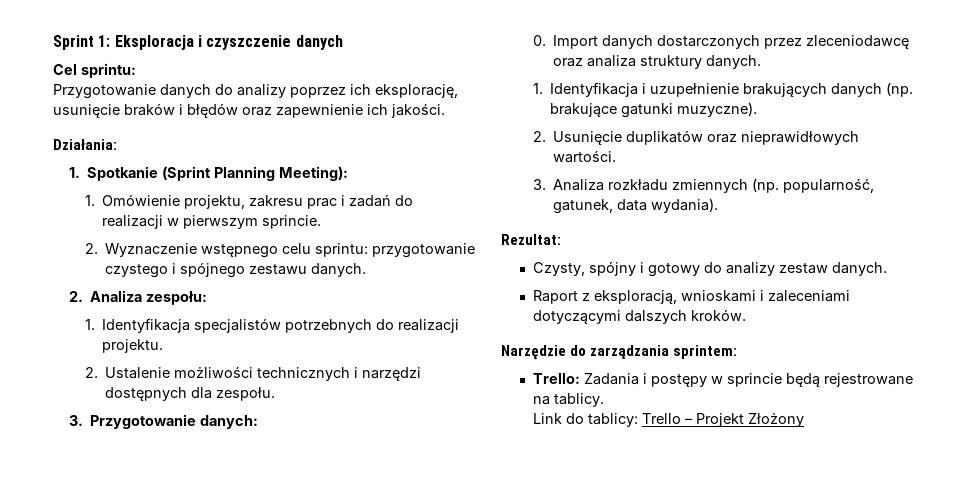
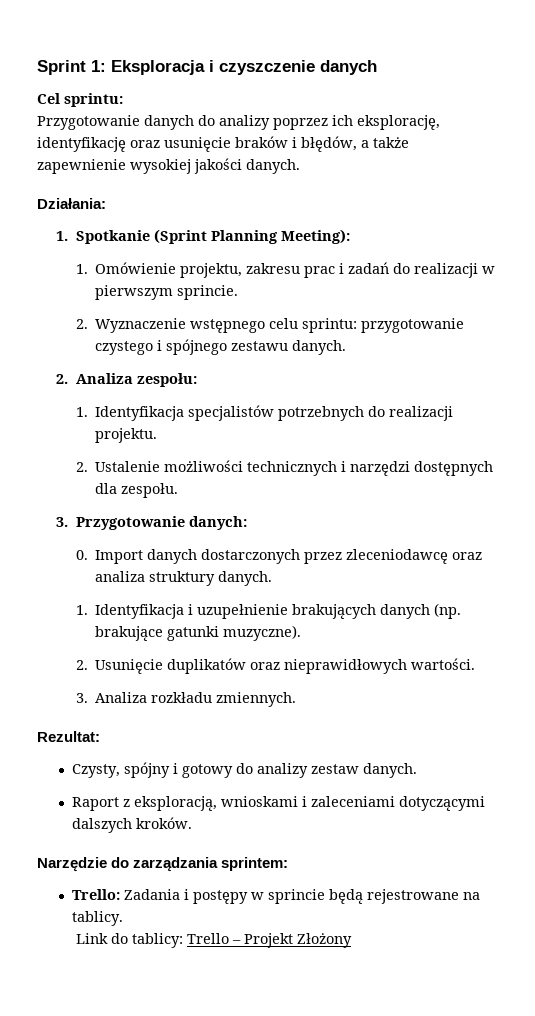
- Przygotowanie danych do analizy poprzez ich eksplorację, usunięcie braków i błędów oraz zapewnienie ich jakości.
+ Przygotowanie danych do analizy poprzez ich eksplorację, identyfikację oraz usunięcie braków i błędów, a także zapewnienie wysokiej jakości danych.
- 3. Analiza rozkładu zmiennych (np. popularność, gatunek, data wydania).
+ 3. Analiza rozkładu zmiennych.

